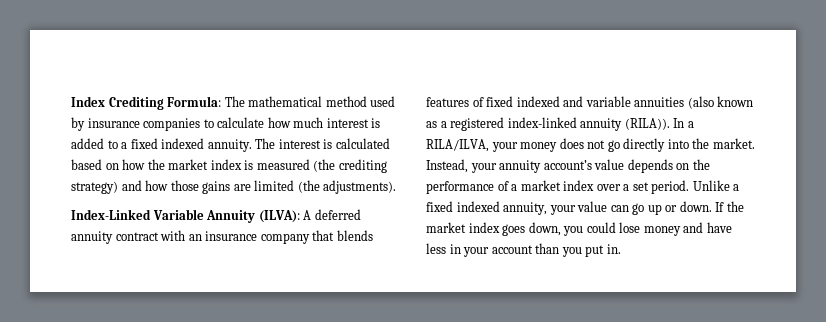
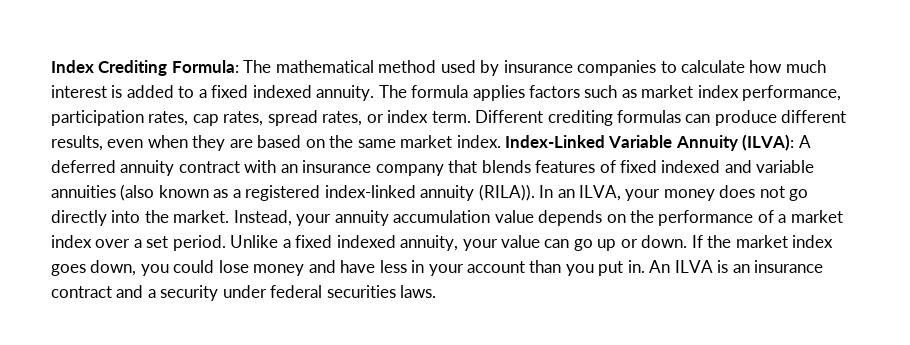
- The interest is calculated based on how the market index is measured (the crediting strategy) and how those gains are limited (the adjustments).
- Index-Linked Variable Annuity (ILVA): A deferred annuity contract with an insurance company that blends features of fixed indexed and variable annuities (also known as a registered index-linked annuity (RILA)).
+ The formula applies factors such as market index performance, participation rates, cap rates, spread rates, or index term. Different crediting formulas can produce different results, even when they are based on the same market index. Index-Linked Variable Annuity (ILVA): A deferred annuity contract with an insurance company that blends features of fixed indexed and variable annuities (also known as a registered index-linked annuity (RILA)).
- In a RILA/ILVA, your money does not go directly into the market.
+ In an ILVA, your money does not go directly into the market.
- Instead, your annuity account’s value depends on the performance of a market index over a set period.
+ Instead, your annuity accumulation value depends on the performance of a market index over a set period.
+ An ILVA is an insurance contract and a security under federal securities laws.

